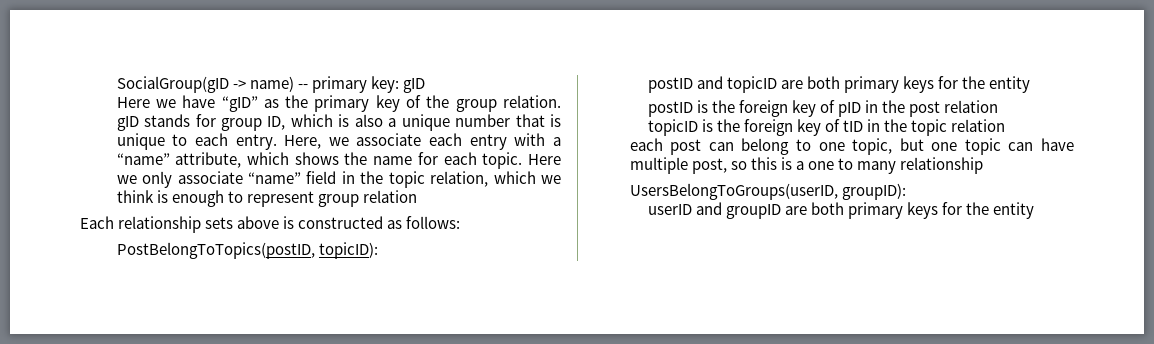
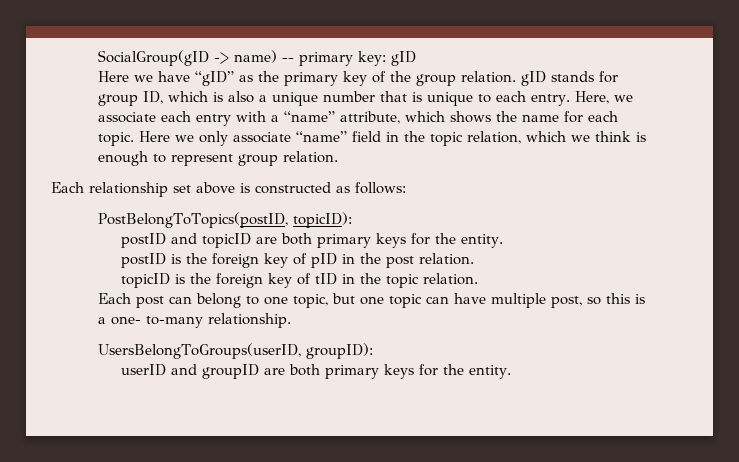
- Here we only associate “name” field in the topic relation, which we think is enough to represent group relation
+ Here we only associate “name” field in the topic relation, which we think is enough to represent group relation.
- Each relationship sets above is constructed as follows:
+ Each relationship set above is constructed as follows:
- postID and topicID are both primary keys for the entity
+ postID and topicID are both primary keys for the entity.
- postID is the foreign key of pID in the post relation
+ postID is the foreign key of pID in the post relation.
- topicID is the foreign key of tID in the topic relation
- each post can belong to one topic, but one topic can have multiple post, so this is a one to many relationship
+ topicID is the foreign key of tID in the topic relation.
+ Each post can belong to one topic, but one topic can have multiple post, so this is a one- to-many relationship.
- userID and groupID are both primary keys for the entity
+ userID and groupID are both primary keys for the entity.

